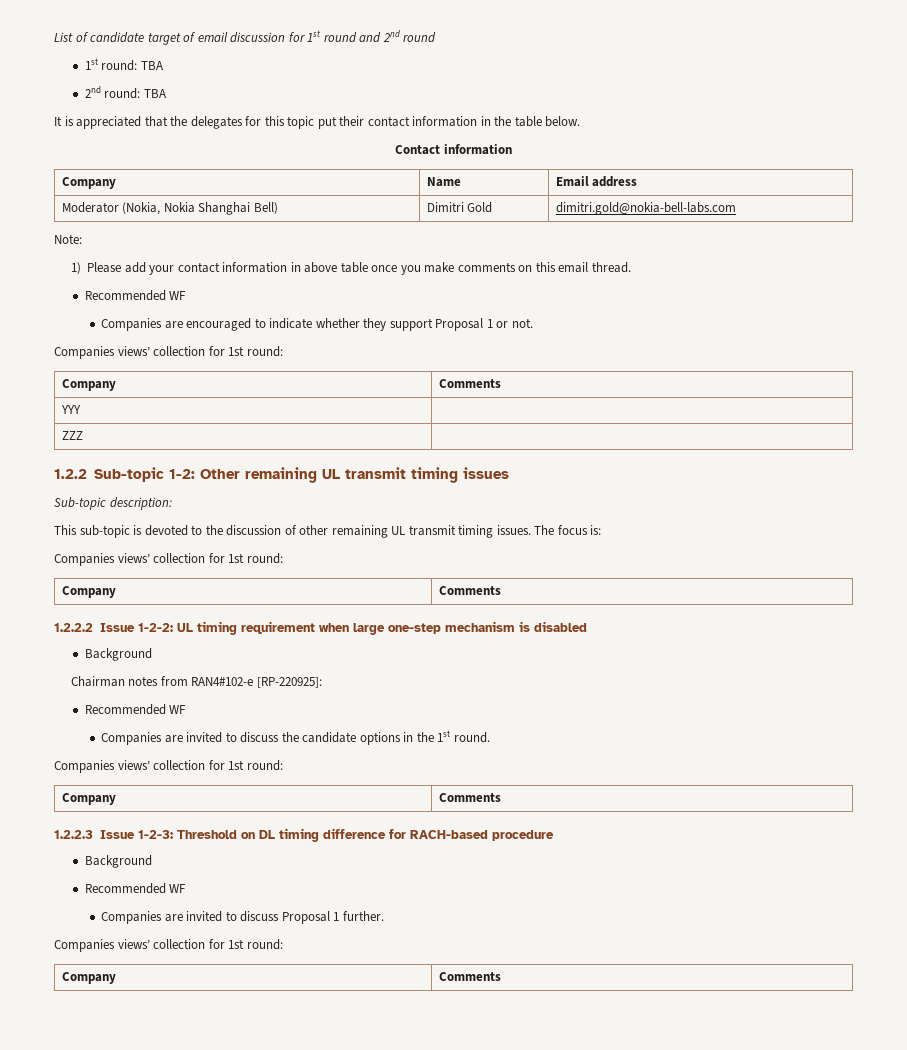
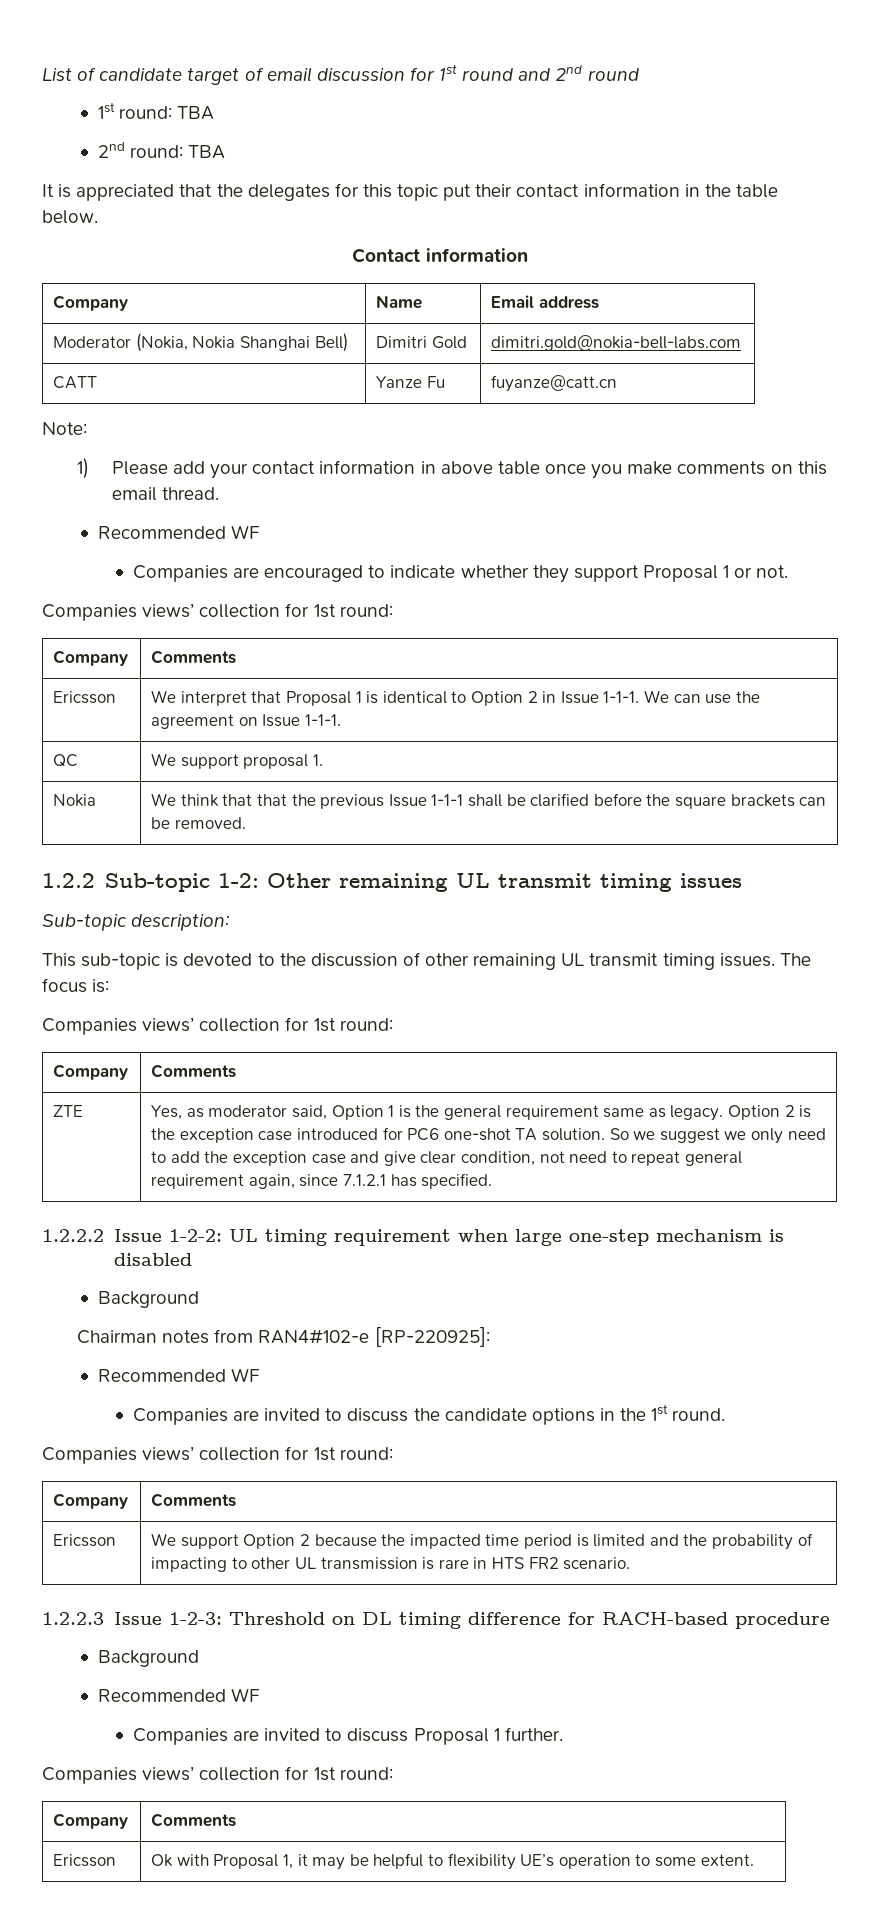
+ CATT | Yanze Fu | fuyanze@catt.cn
- YYY |
- ZZZ |
+ Ericsson | We interpret that Proposal 1 is identical to Option 2 in Issue 1-1-1. We can use the agreement on Issue 1-1-1.
+ QC | We support proposal 1.
+ Nokia | We think that that the previous Issue 1-1-1 shall be clarified before the square brackets can be removed.
+ ZTE | Yes, as moderator said, Option 1 is the general requirement same as legacy. Option 2 is the exception case introduced for PC6 one-shot TA solution. So we suggest we only need to add the exception case and give clear condition, not need to repeat general requirement again, since 7.1.2.1 has specified.
+ Ericsson | We support Option 2 because the impacted time period is limited and the probability of impacting to other UL transmission is rare in HTS FR2 scenario.
+ Ericsson | Ok with Proposal 1, it may be helpful to flexibility UE’s operation to some extent.

